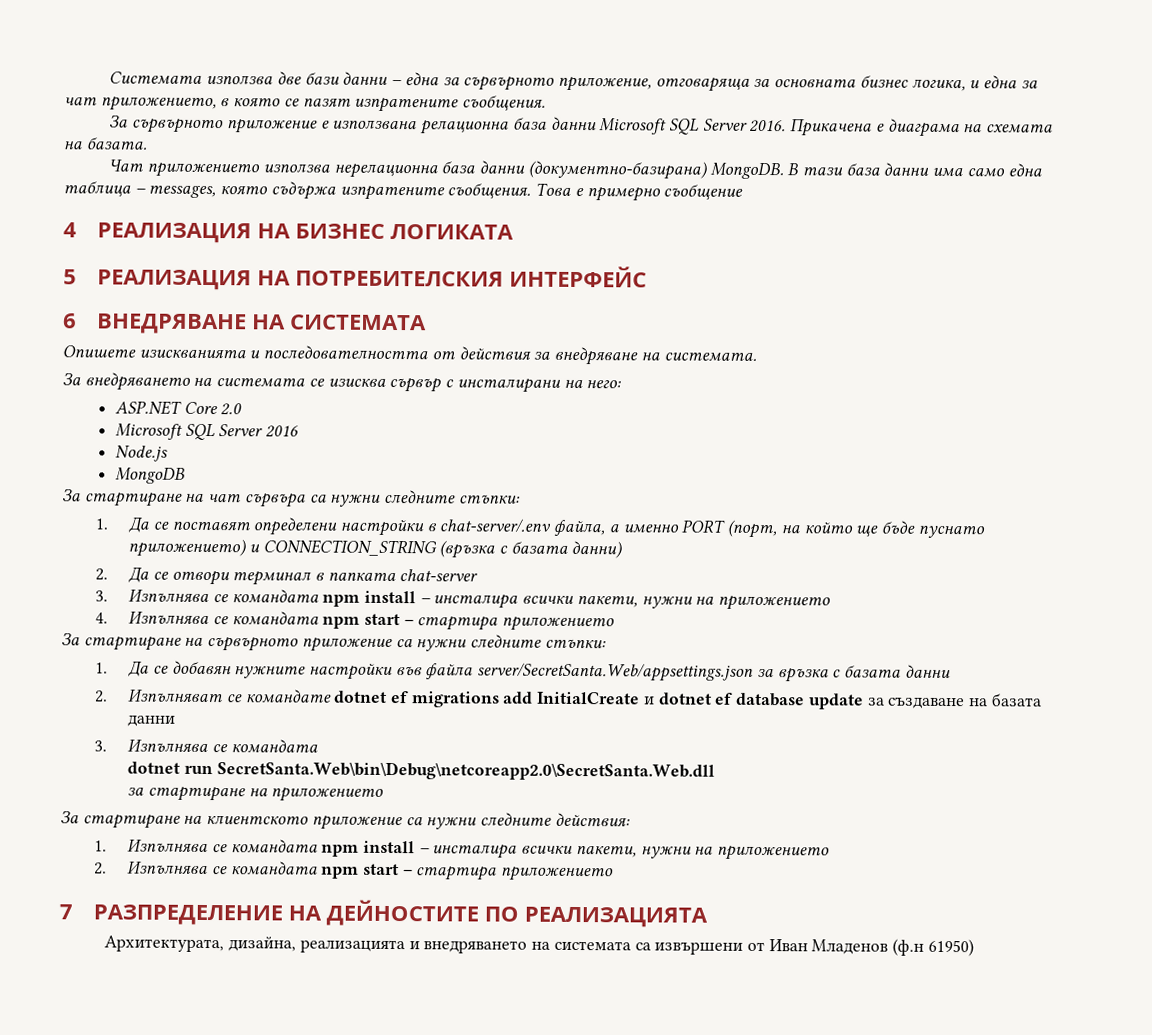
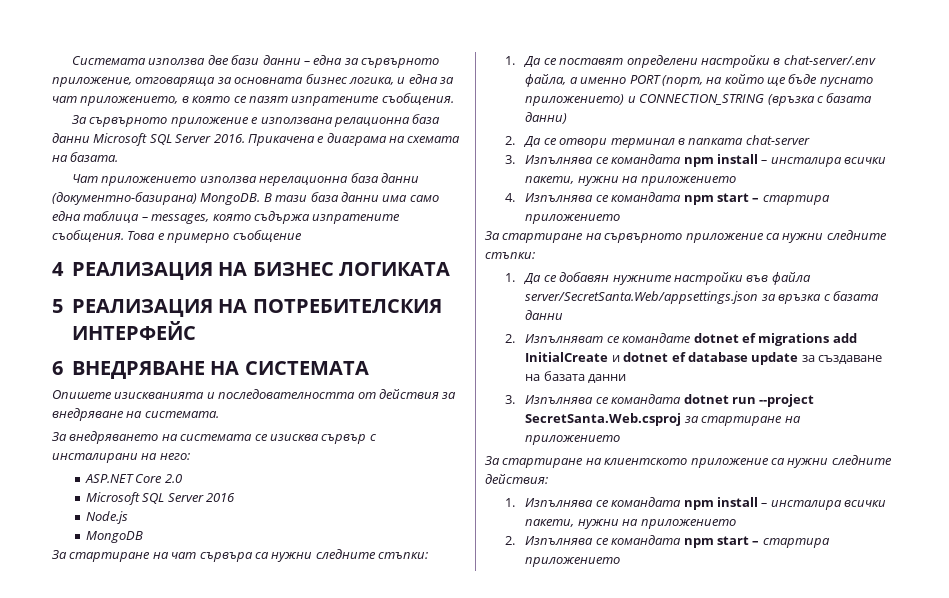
  2. Изпълняват се командате dotnet ef migrations add InitialCreate и dotnet ef database update за създаване на базата данни
- 3. Изпълнява се командата
- dotnet run SecretSanta.Web\bin\Debug\netcoreapp2.0\SecretSanta.Web.dll
- за стартиране на приложението
+ 3. Изпълнява се командата dotnet run --project SecretSanta.Web.csproj за стартиране на приложението
- 7 РАЗПРЕДЕЛЕНИЕ НА ДЕЙНОСТИТЕ ПО РЕАЛИЗАЦИЯТА
- Архитектурата, дизайна, реализацията и внедряването на системата са извършени от Иван Младенов (ф.н 61950)

